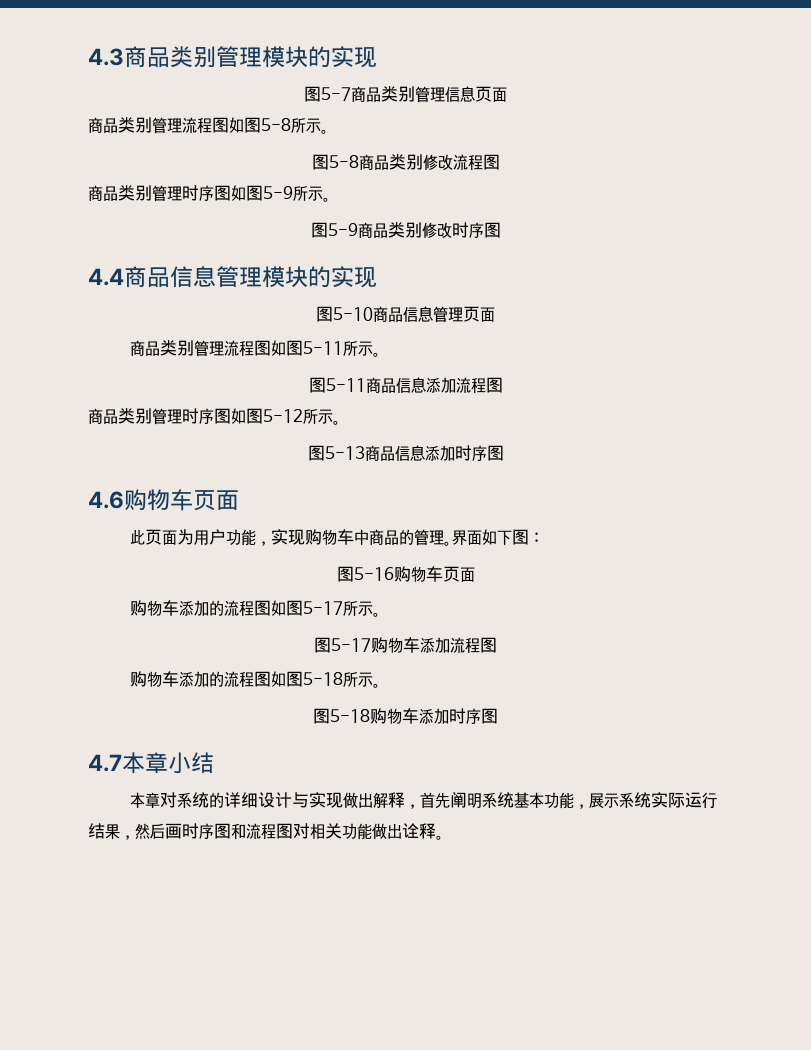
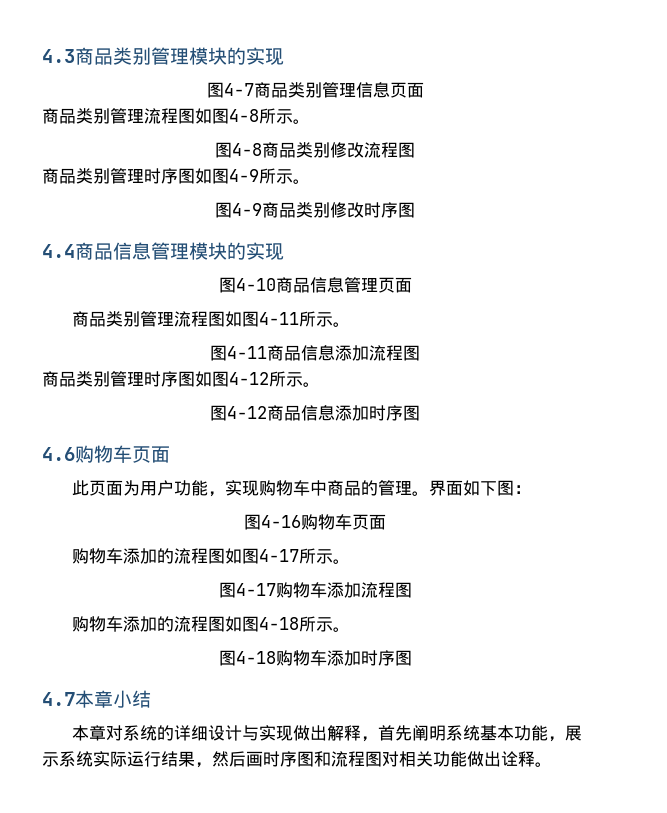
- 图5-7商品类别管理信息页面
+ 图4-7商品类别管理信息页面
- 商品类别管理流程图如图5-8所示。
- 图5-8商品类别修改流程图
+ 商品类别管理流程图如图4-8所示。
+ 图4-8商品类别修改流程图
- 商品类别管理时序图如图5-9所示。
- 图5-9商品类别修改时序图
+ 商品类别管理时序图如图4-9所示。
+ 图4-9商品类别修改时序图
- 图5-10商品信息管理页面
+ 图4-10商品信息管理页面
- 商品类别管理流程图如图5-11所示。
- 图5-11商品信息添加流程图
+ 商品类别管理流程图如图4-11所示。
+ 图4-11商品信息添加流程图
- 商品类别管理时序图如图5-12所示。
- 图5-13商品信息添加时序图
+ 商品类别管理时序图如图4-12所示。
+ 图4-12商品信息添加时序图
- 图5-16购物车页面
+ 图4-16购物车页面
- 购物车添加的流程图如图5-17所示。
- 图5-17购物车添加流程图
+ 购物车添加的流程图如图4-17所示。
+ 图4-17购物车添加流程图
- 购物车添加的流程图如图5-18所示。
- 图5-18购物车添加时序图
+ 购物车添加的流程图如图4-18所示。
+ 图4-18购物车添加时序图

